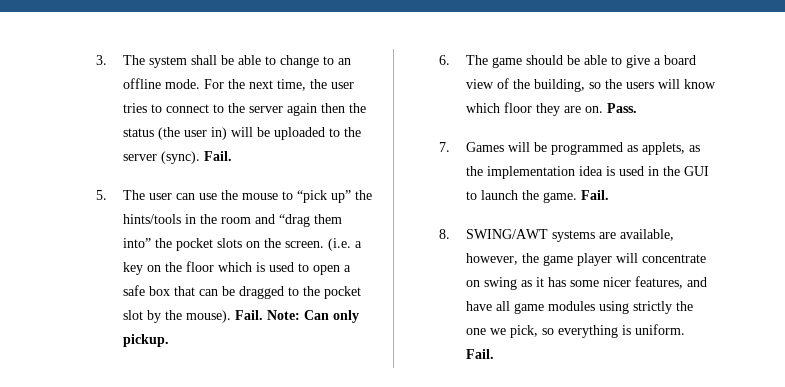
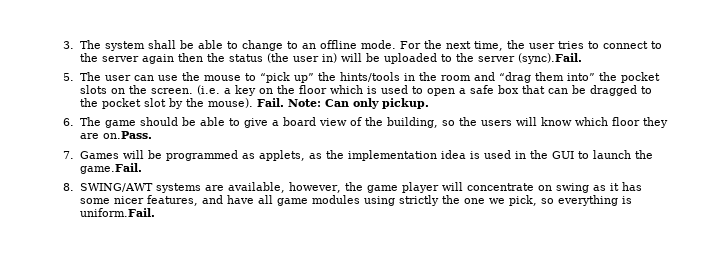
- For the next time, the user tries to connect to the server again then the status (the user in) will be uploaded to the server (sync). Fail.
+ For the next time, the user tries to connect to the server again then the status (the user in) will be uploaded to the server (sync).Fail.
- 6. The game should be able to give a board view of the building, so the users will know which floor they are on. Pass.
+ 6. The game should be able to give a board view of the building, so the users will know which floor they are on.Pass.
- 7. Games will be programmed as applets, as the implementation idea is used in the GUI to launch the game. Fail.
+ 7. Games will be programmed as applets, as the implementation idea is used in the GUI to launch the game.Fail.
- 8. SWING/AWT systems are available, however, the game player will concentrate on swing as it has some nicer features, and have all game modules using strictly the one we pick, so everything is uniform. Fail.
+ 8. SWING/AWT systems are available, however, the game player will concentrate on swing as it has some nicer features, and have all game modules using strictly the one we pick, so everything is uniform.Fail.

